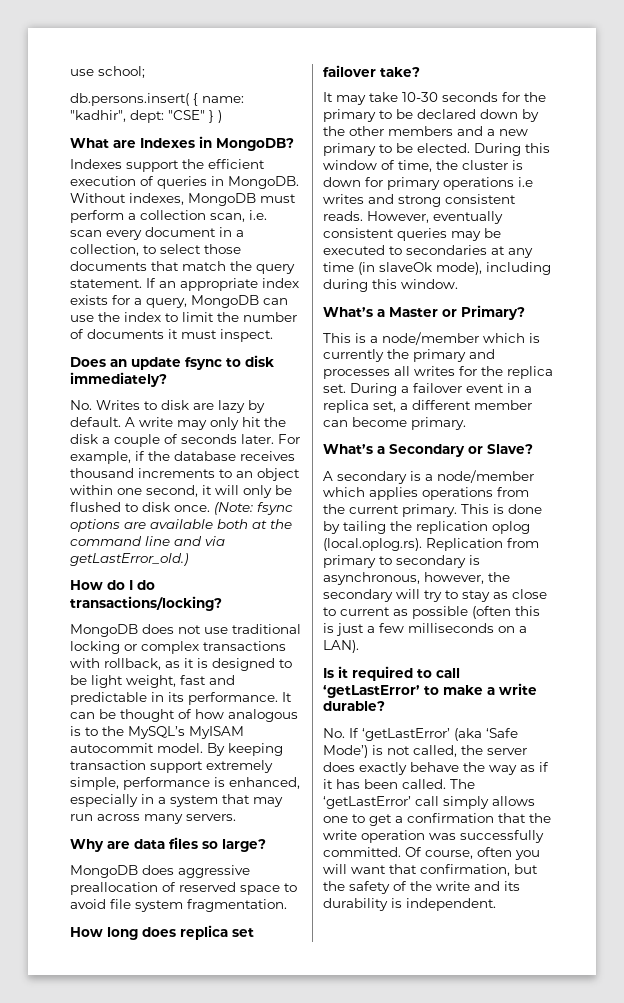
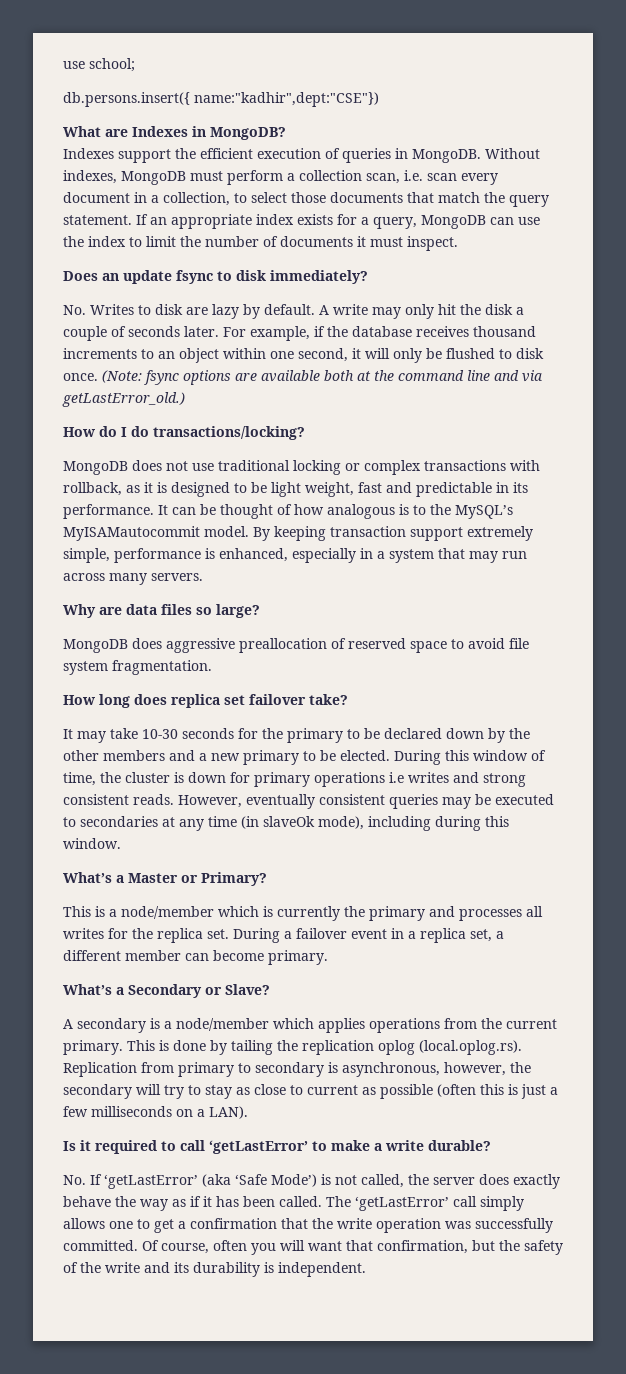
- db.persons.insert( { name: "kadhir", dept: "CSE" } )
+ db.persons.insert({ name:"kadhir",dept:"CSE"})
- It can be thought of how analogous is to the MySQL’s MyISAM autocommit model.
+ It can be thought of how analogous is to the MySQL’s MyISAMautocommit model.

